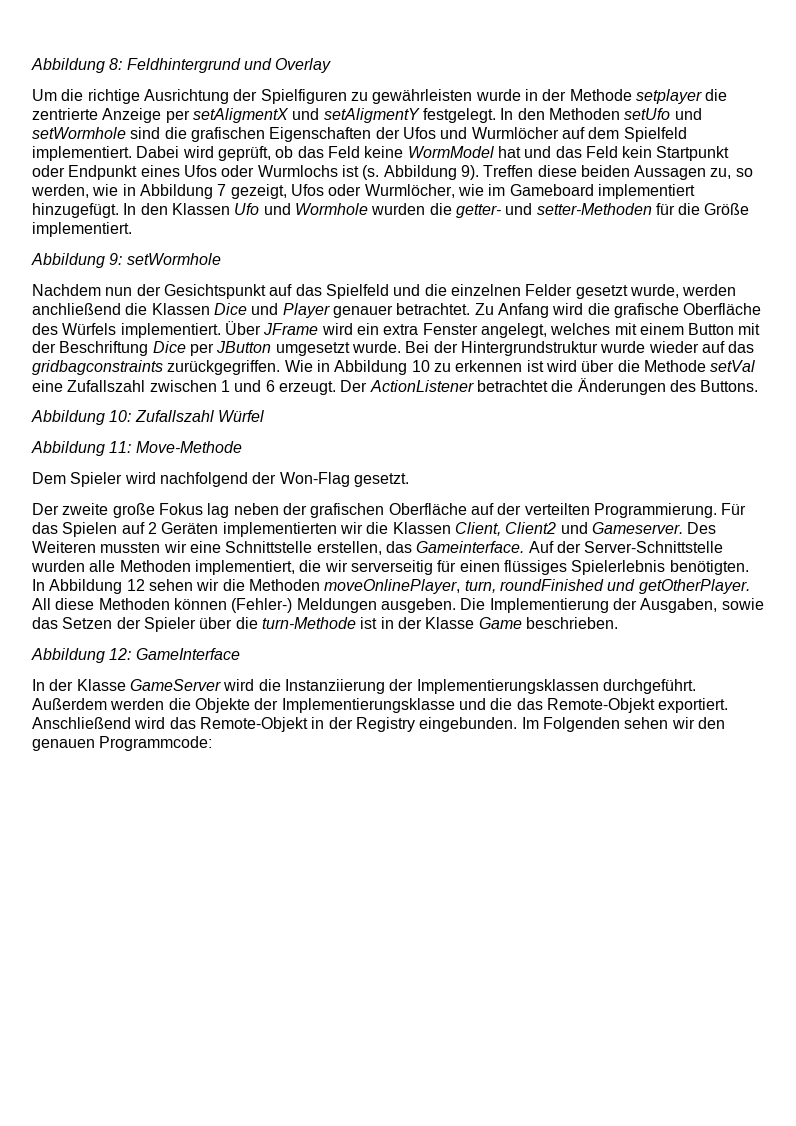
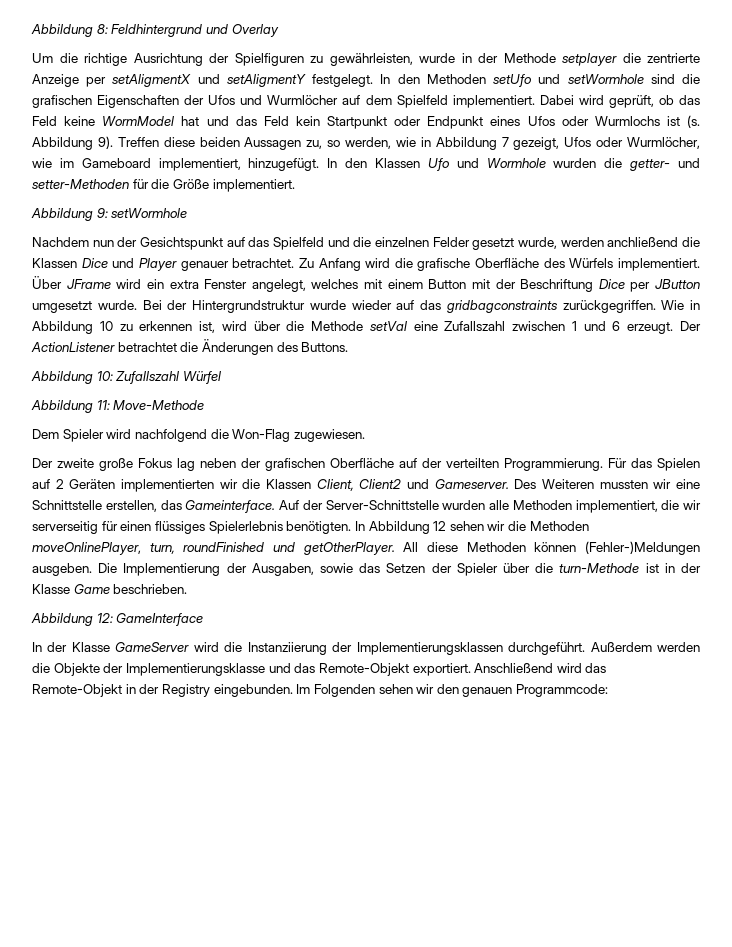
- Um die richtige Ausrichtung der Spielfiguren zu gewährleisten wurde in der Methode setplayer die zentrierte Anzeige per setAligmentX und setAligmentY festgelegt.
+ Um die richtige Ausrichtung der Spielfiguren zu gewährleisten, wurde in der Methode setplayer die zentrierte Anzeige per setAligmentX und setAligmentY festgelegt.
- Treffen diese beiden Aussagen zu, so werden, wie in Abbildung 7 gezeigt, Ufos oder Wurmlöcher, wie im Gameboard implementiert hinzugefügt.
+ Treffen diese beiden Aussagen zu, so werden, wie in Abbildung 7 gezeigt, Ufos oder Wurmlöcher, wie im Gameboard implementiert, hinzugefügt.
- Wie in Abbildung 10 zu erkennen ist wird über die Methode setVal eine Zufallszahl zwischen 1 und 6 erzeugt.
+ Wie in Abbildung 10 zu erkennen ist, wird über die Methode setVal eine Zufallszahl zwischen 1 und 6 erzeugt.
- Dem Spieler wird nachfolgend der Won-Flag gesetzt.
+ Dem Spieler wird nachfolgend die Won-Flag zugewiesen.
- All diese Methoden können (Fehler-) Meldungen ausgeben.
+ All diese Methoden können (Fehler-)Meldungen ausgeben.
- Außerdem werden die Objekte der Implementierungsklasse und die das Remote-Objekt exportiert.
+ Außerdem werden die Objekte der Implementierungsklasse und das Remote-Objekt exportiert.

